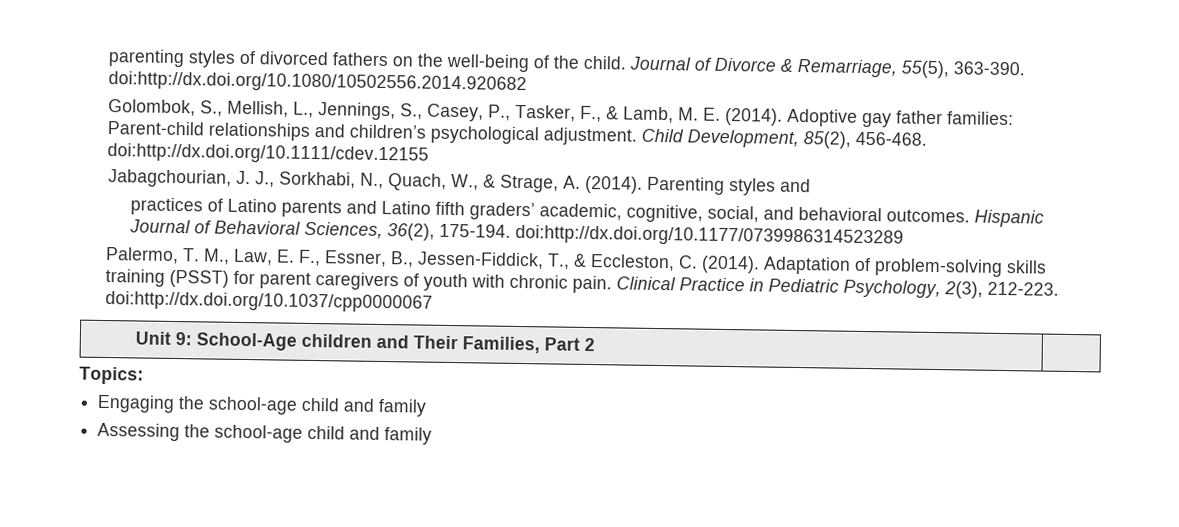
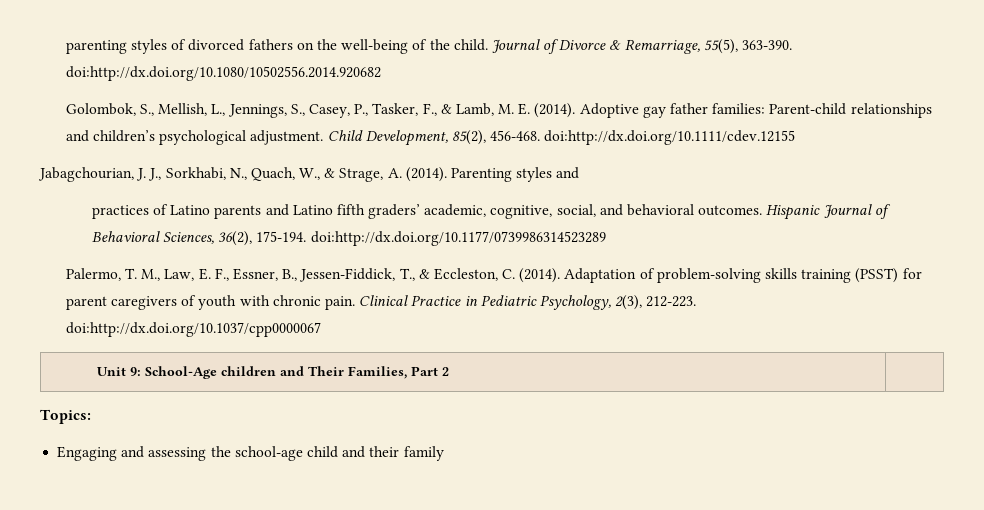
- Engaging the school-age child and family
- Assessing the school-age child and family
+ Engaging and assessing the school-age child and their family

